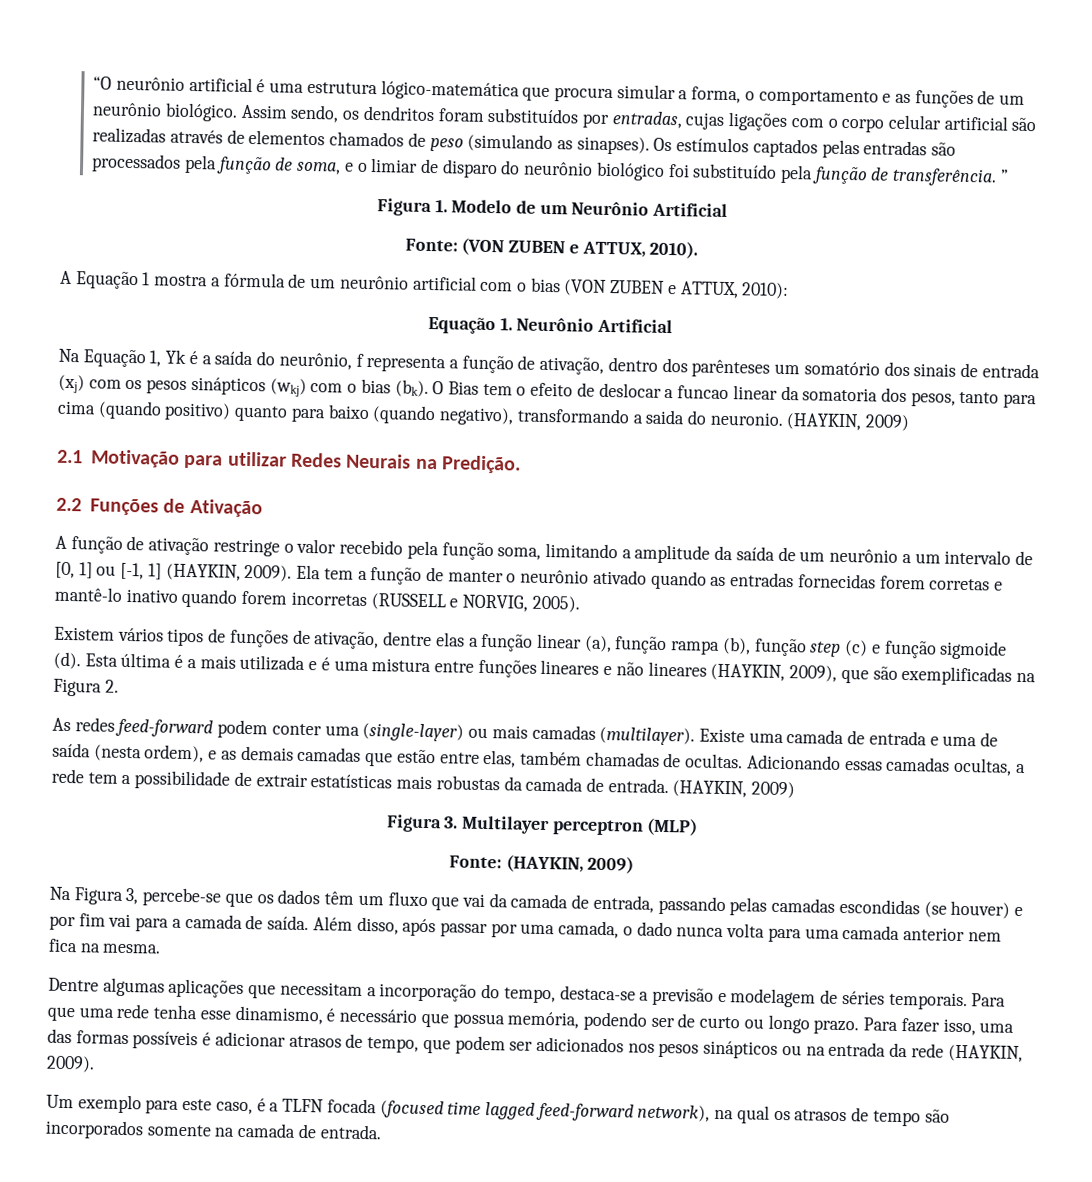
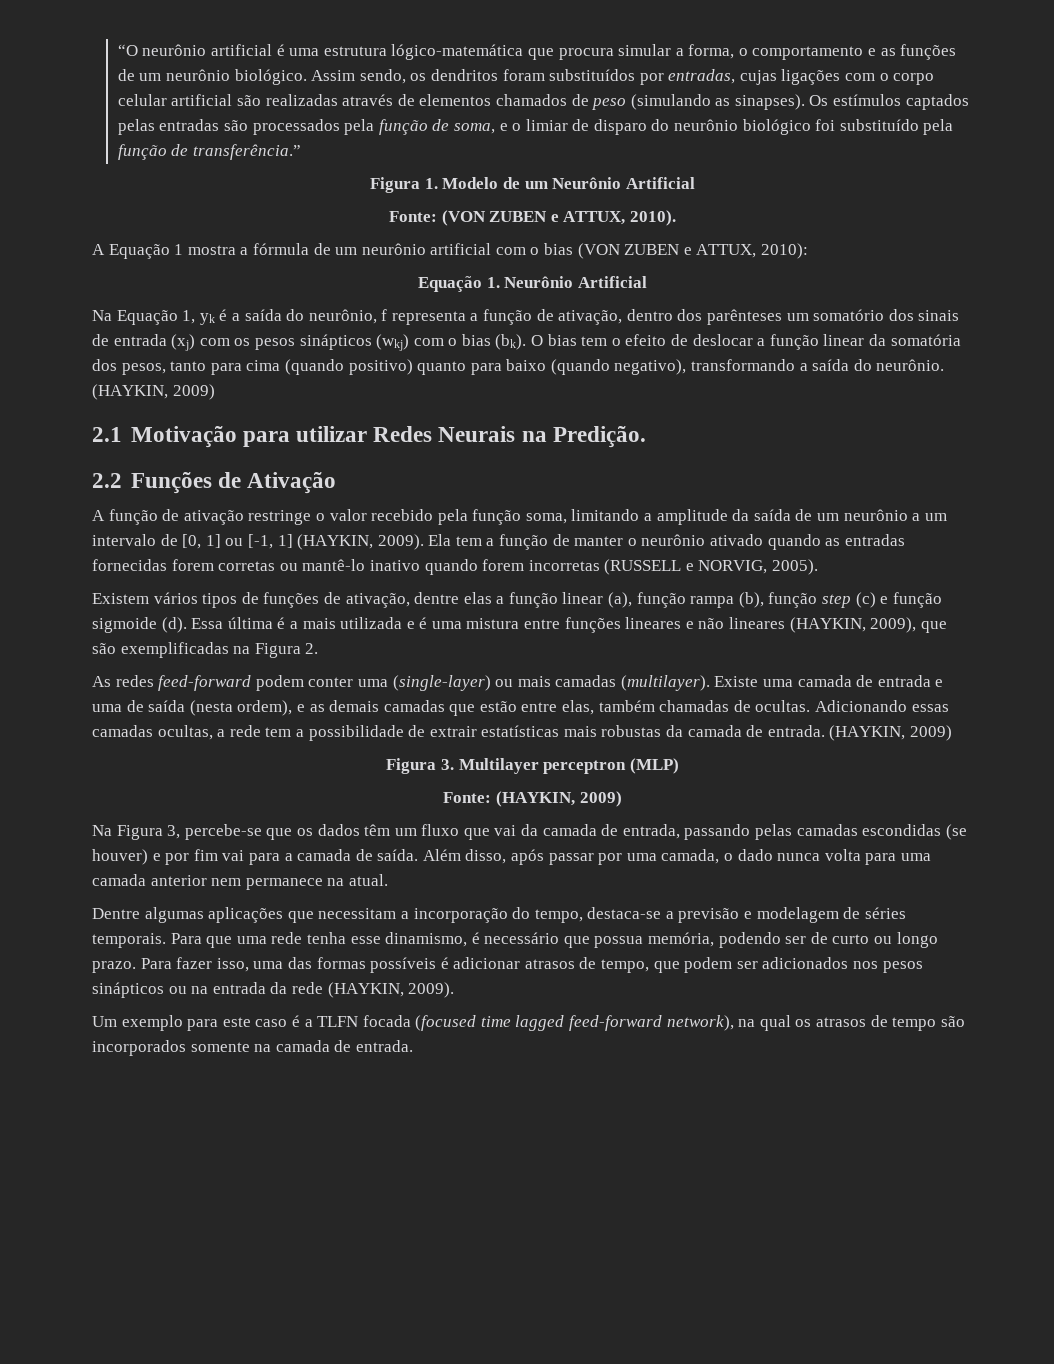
- Os estímulos captados pelas entradas são processados pela função de soma, e o limiar de disparo do neurônio biológico foi substituído pela função de transferência. ”
+ Os estímulos captados pelas entradas são processados pela função de soma, e o limiar de disparo do neurônio biológico foi substituído pela função de transferência.”
- Na Equação 1, Yk é a saída do neurônio, f representa a função de ativação, dentro dos parênteses um somatório dos sinais de entrada (xj) com os pesos sinápticos (wkj) com o bias (bk).
+ Na Equação 1, yk é a saída do neurônio, f representa a função de ativação, dentro dos parênteses um somatório dos sinais de entrada (xj) com os pesos sinápticos (wkj) com o bias (bk).
- O Bias tem o efeito de deslocar a funcao linear da somatoria dos pesos, tanto para cima (quando positivo) quanto para baixo (quando negativo), transformando a saida do neuronio.
+ O bias tem o efeito de deslocar a função linear da somatória dos pesos, tanto para cima (quando positivo) quanto para baixo (quando negativo), transformando a saída do neurônio.
- Ela tem a função de manter o neurônio ativado quando as entradas fornecidas forem corretas e mantê-lo inativo quando forem incorretas (RUSSELL e NORVIG, 2005).
+ Ela tem a função de manter o neurônio ativado quando as entradas fornecidas forem corretas ou mantê-lo inativo quando forem incorretas (RUSSELL e NORVIG, 2005).
- Esta última é a mais utilizada e é uma mistura entre funções lineares e não lineares (HAYKIN, 2009), que são exemplificadas na Figura 2.
+ Essa última é a mais utilizada e é uma mistura entre funções lineares e não lineares (HAYKIN, 2009), que são exemplificadas na Figura 2.
- Além disso, após passar por uma camada, o dado nunca volta para uma camada anterior nem fica na mesma.
+ Além disso, após passar por uma camada, o dado nunca volta para uma camada anterior nem permanece na atual.
- Um exemplo para este caso, é a TLFN focada (focused time lagged feed-forward network), na qual os atrasos de tempo são incorporados somente na camada de entrada.
+ Um exemplo para este caso é a TLFN focada (focused time lagged feed-forward network), na qual os atrasos de tempo são incorporados somente na camada de entrada.

